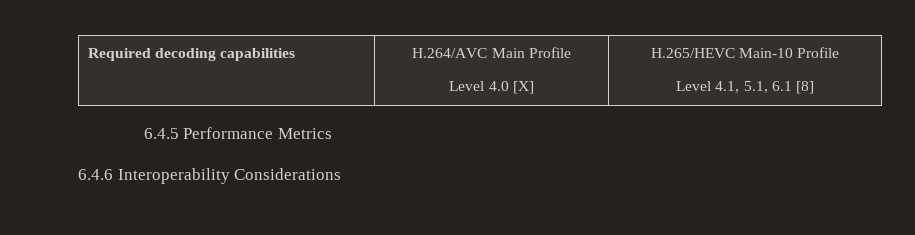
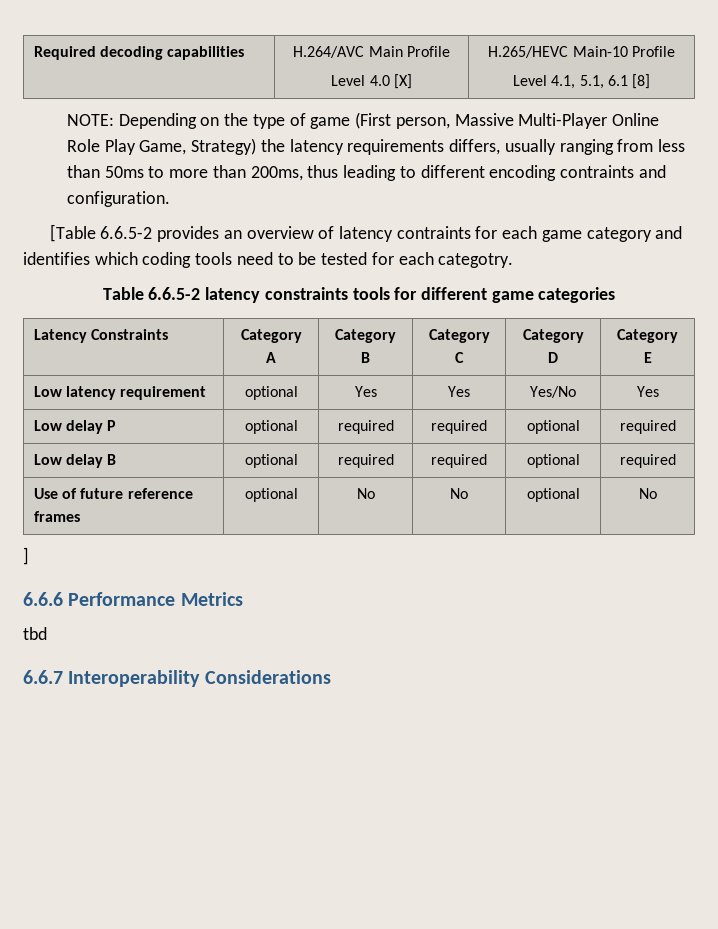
- 6.4.5 Performance Metrics
+ NOTE: Depending on the type of game (First person, Massive Multi-Player Online Role Play Game, Strategy) the latency requirements differs, usually ranging from less than 50ms to more than 200ms, thus leading to different encoding contraints and configuration.
+ [Table 6.6.5-2 provides an overview of latency contraints for each game category and identifies which coding tools need to be tested for each categotry.
+ Table 6.6.5-2 latency constraints tools for different game categories
+ Latency Constraints | Category A | Category B | Category C | Category D | Category E
+ Low latency requirement | optional | Yes | Yes | Yes/No | Yes
+ Low delay P | optional | required | required | optional | required
+ Low delay B | optional | required | required | optional | required
+ Use of future reference frames | optional | No | No | optional | No
+ ]
+ 6.6.6 Performance Metrics
- 6.4.6 Interoperability Considerations
+ tbd
+ 6.6.7 Interoperability Considerations

